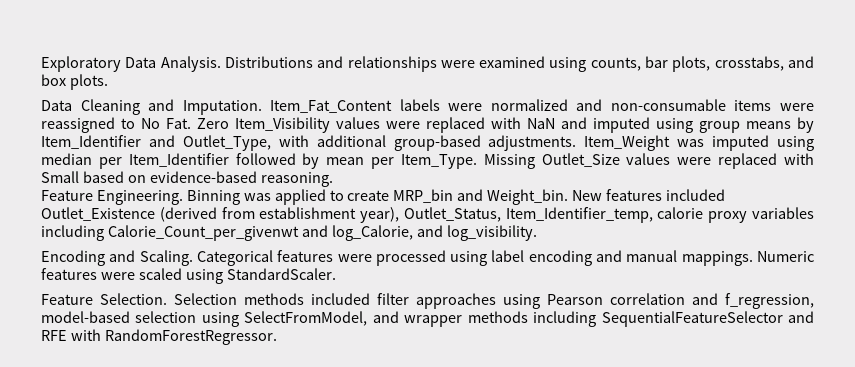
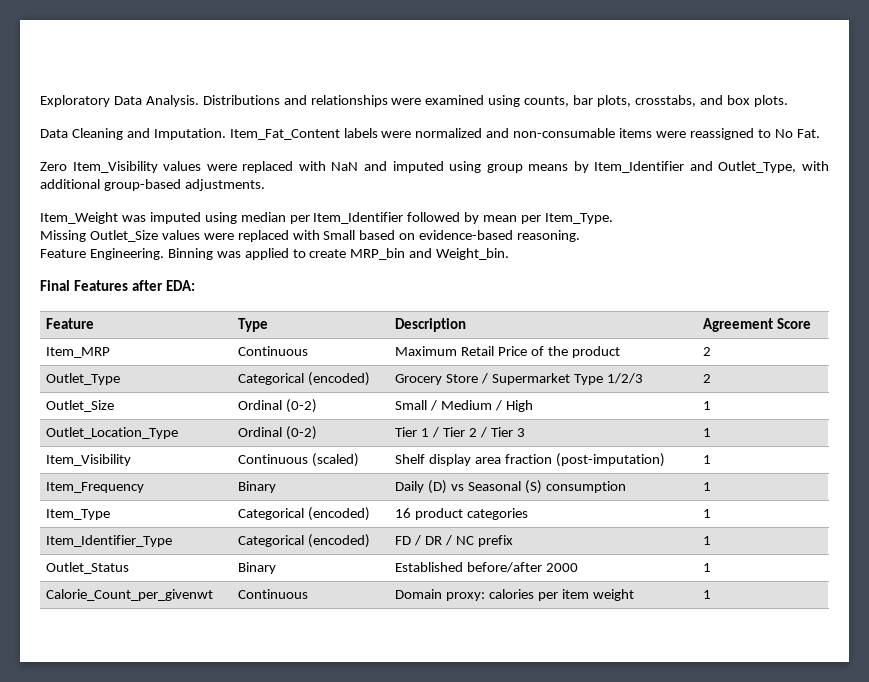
- Item_Fat_Content labels were normalized and non-consumable items were reassigned to No Fat. Zero Item_Visibility values were replaced with NaN and imputed using group means by Item_Identifier and Outlet_Type, with additional group-based adjustments. Item_Weight was imputed using median per Item_Identifier followed by mean per Item_Type. Missing Outlet_Size values were replaced with Small based on evidence-based reasoning.
+ Item_Fat_Content labels were normalized and non-consumable items were reassigned to No Fat.
+ Zero Item_Visibility values were replaced with NaN and imputed using group means by Item_Identifier and Outlet_Type, with additional group-based adjustments.
+ Item_Weight was imputed using median per Item_Identifier followed by mean per Item_Type.
+ Missing Outlet_Size values were replaced with Small based on evidence-based reasoning.
- Binning was applied to create MRP_bin and Weight_bin. New features included Outlet_Existence (derived from establishment year), Outlet_Status, Item_Identifier_temp, calorie proxy variables including Calorie_Count_per_givenwt and log_Calorie, and log_visibility.
- Encoding and Scaling. Categorical features were processed using label encoding and manual mappings. Numeric features were scaled using StandardScaler.
- Feature Selection. Selection methods included filter approaches using Pearson correlation and f_regression, model-based selection using SelectFromModel, and wrapper methods including SequentialFeatureSelector and RFE with RandomForestRegressor.
+ Binning was applied to create MRP_bin and Weight_bin.
+ Final Features after EDA:
+ Feature | Type | Description | Agreement Score
+ Item_MRP | Continuous | Maximum Retail Price of the product | 2
+ Outlet_Type | Categorical (encoded) | Grocery Store / Supermarket Type 1/2/3 | 2
+ Outlet_Size | Ordinal (0-2) | Small / Medium / High | 1
+ Outlet_Location_Type | Ordinal (0-2) | Tier 1 / Tier 2 / Tier 3 | 1
+ Item_Visibility | Continuous (scaled) | Shelf display area fraction (post-imputation) | 1
+ Item_Frequency | Binary | Daily (D) vs Seasonal (S) consumption | 1
+ Item_Type | Categorical (encoded) | 16 product categories | 1
+ Item_Identifier_Type | Categorical (encoded) | FD / DR / NC prefix | 1
+ Outlet_Status | Binary | Established before/after 2000 | 1
+ Calorie_Count_per_givenwt | Continuous | Domain proxy: calories per item weight | 1

